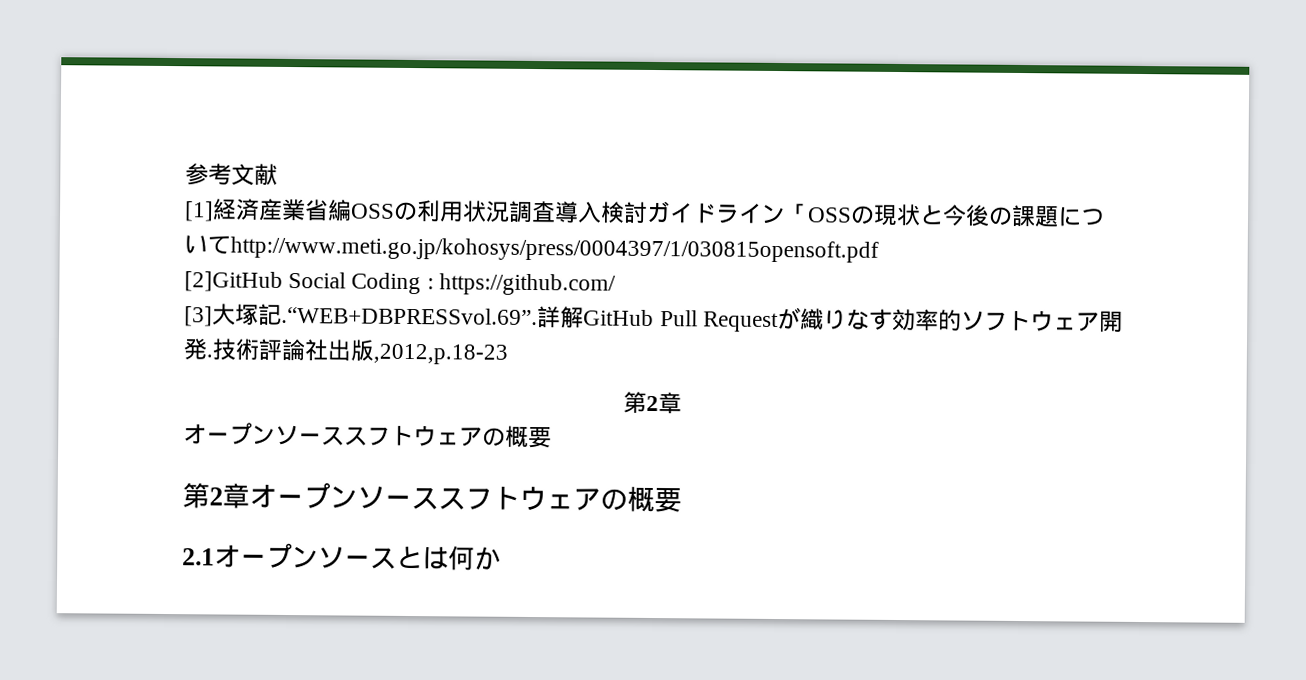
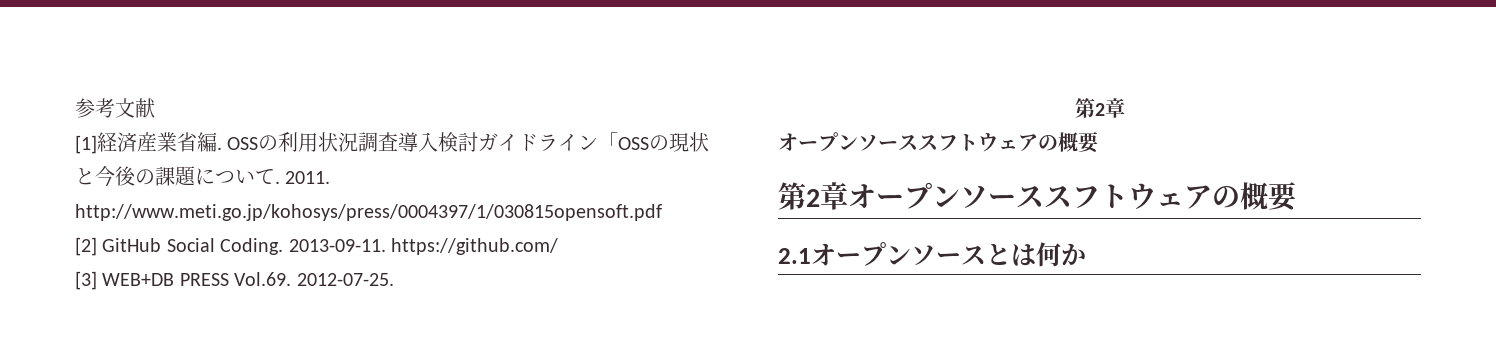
- [1]経済産業省編OSSの利用状況調査導入検討ガイドライン「OSSの現状と今後の課題についてhttp://www.meti.go.jp/kohosys/press/0004397/1/030815opensoft.pdf
+ [1]経済産業省編. OSSの利用状況調査導入検討ガイドライン「OSSの現状と今後の課題について. 2011. http://www.meti.go.jp/kohosys/press/0004397/1/030815opensoft.pdf
- [2]GitHub Social Coding : https://github.com/
- [3]大塚記.“WEB+DBPRESSvol.69”.詳解GitHub Pull Requestが織りなす効率的ソフトウェア開発.技術評論社出版,2012,p.18-23
+ [2] GitHub Social Coding. 2013-09-11. https://github.com/
+ [3] WEB+DB PRESS Vol.69. 2012-07-25.

